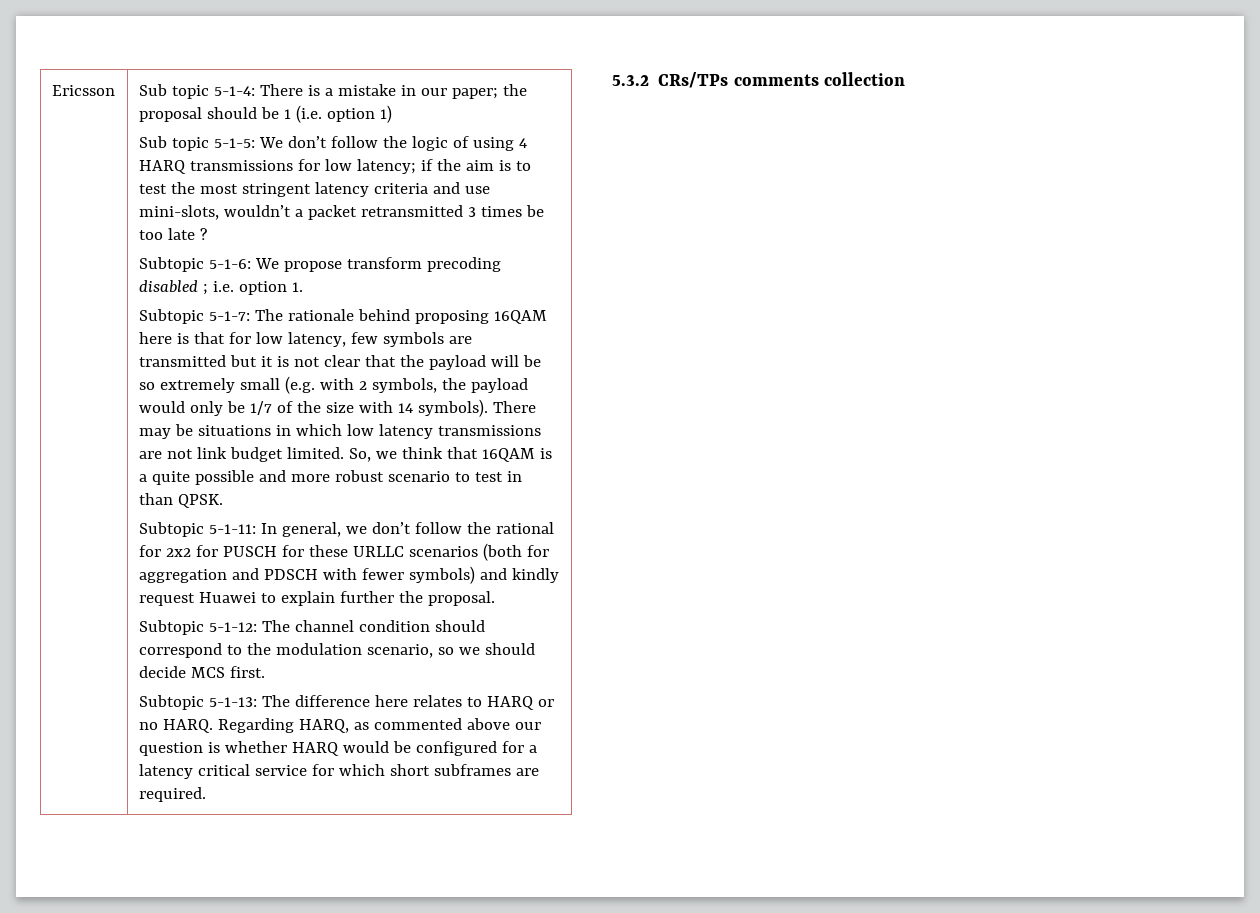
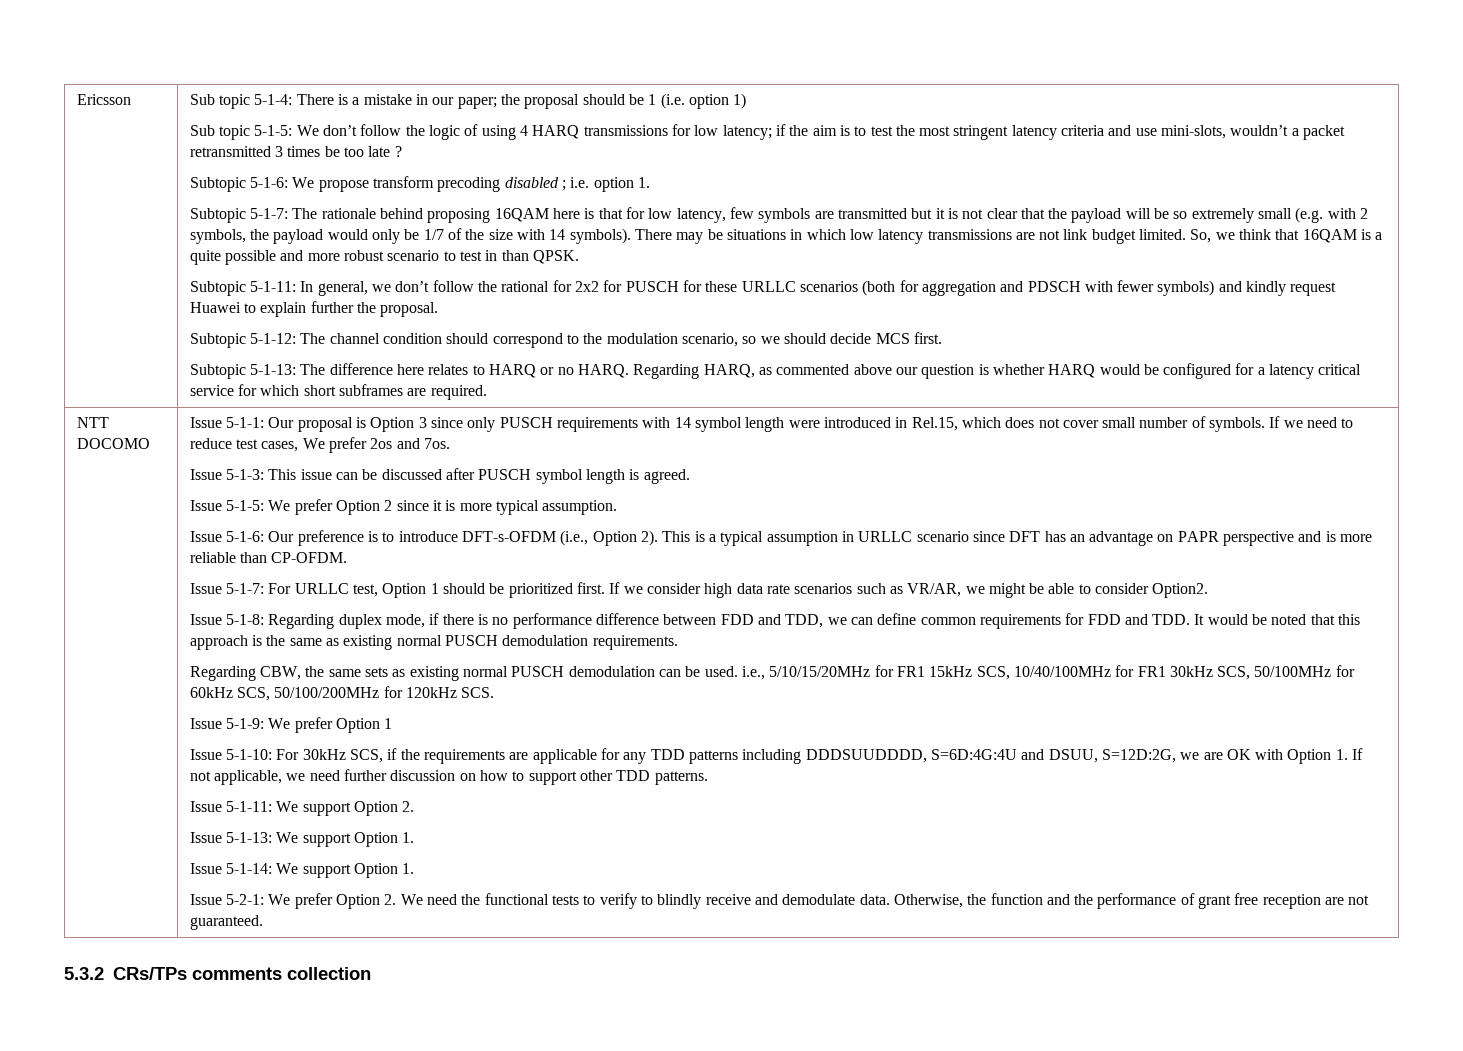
+ NTT DOCOMO | Issue 5-1-1: Our proposal is Option 3 since only PUSCH requirements with 14 symbol length were introduced in Rel.15, which does not cover small number of symbols. If we need to reduce test cases, We prefer 2os and 7os.
+ Issue 5-1-3: This issue can be discussed after PUSCH symbol length is agreed.
+ Issue 5-1-5: We prefer Option 2 since it is more typical assumption.
+ Issue 5-1-6: Our preference is to introduce DFT-s-OFDM (i.e., Option 2). This is a typical assumption in URLLC scenario since DFT has an advantage on PAPR perspective and is more reliable than CP-OFDM.
+ Issue 5-1-7: For URLLC test, Option 1 should be prioritized first. If we consider high data rate scenarios such as VR/AR, we might be able to consider Option2.
+ Issue 5-1-8: Regarding duplex mode, if there is no performance difference between FDD and TDD, we can define common requirements for FDD and TDD. It would be noted that this approach is the same as existing normal PUSCH demodulation requirements.
+ Regarding CBW, the same sets as existing normal PUSCH demodulation can be used. i.e., 5/10/15/20MHz for FR1 15kHz SCS, 10/40/100MHz for FR1 30kHz SCS, 50/100MHz for 60kHz SCS, 50/100/200MHz for 120kHz SCS.
+ Issue 5-1-9: We prefer Option 1
+ Issue 5-1-10: For 30kHz SCS, if the requirements are applicable for any TDD patterns including DDDSUUDDDD, S=6D:4G:4U and DSUU, S=12D:2G, we are OK with Option 1. If not applicable, we need further discussion on how to support other TDD patterns.
+ Issue 5-1-11: We support Option 2.
+ Issue 5-1-13: We support Option 1.
+ Issue 5-1-14: We support Option 1.
+ Issue 5-2-1: We prefer Option 2. We need the functional tests to verify to blindly receive and demodulate data. Otherwise, the function and the performance of grant free reception are not guaranteed.

